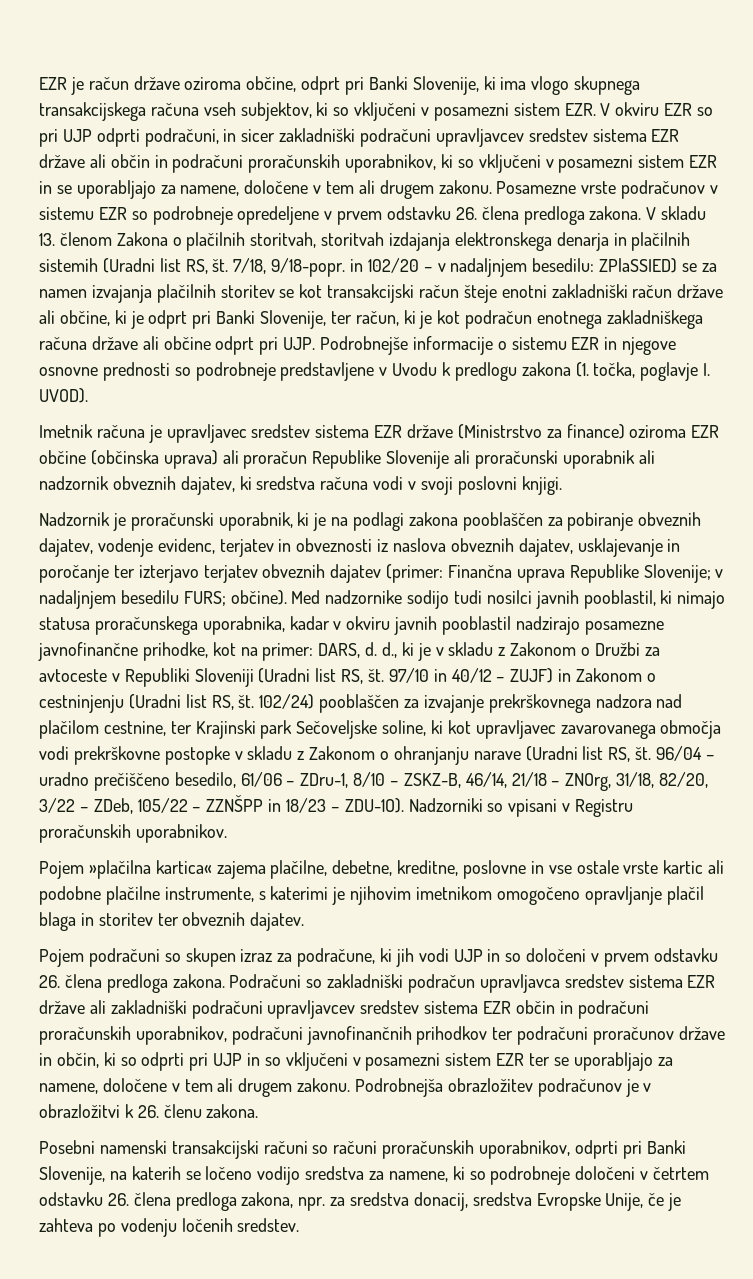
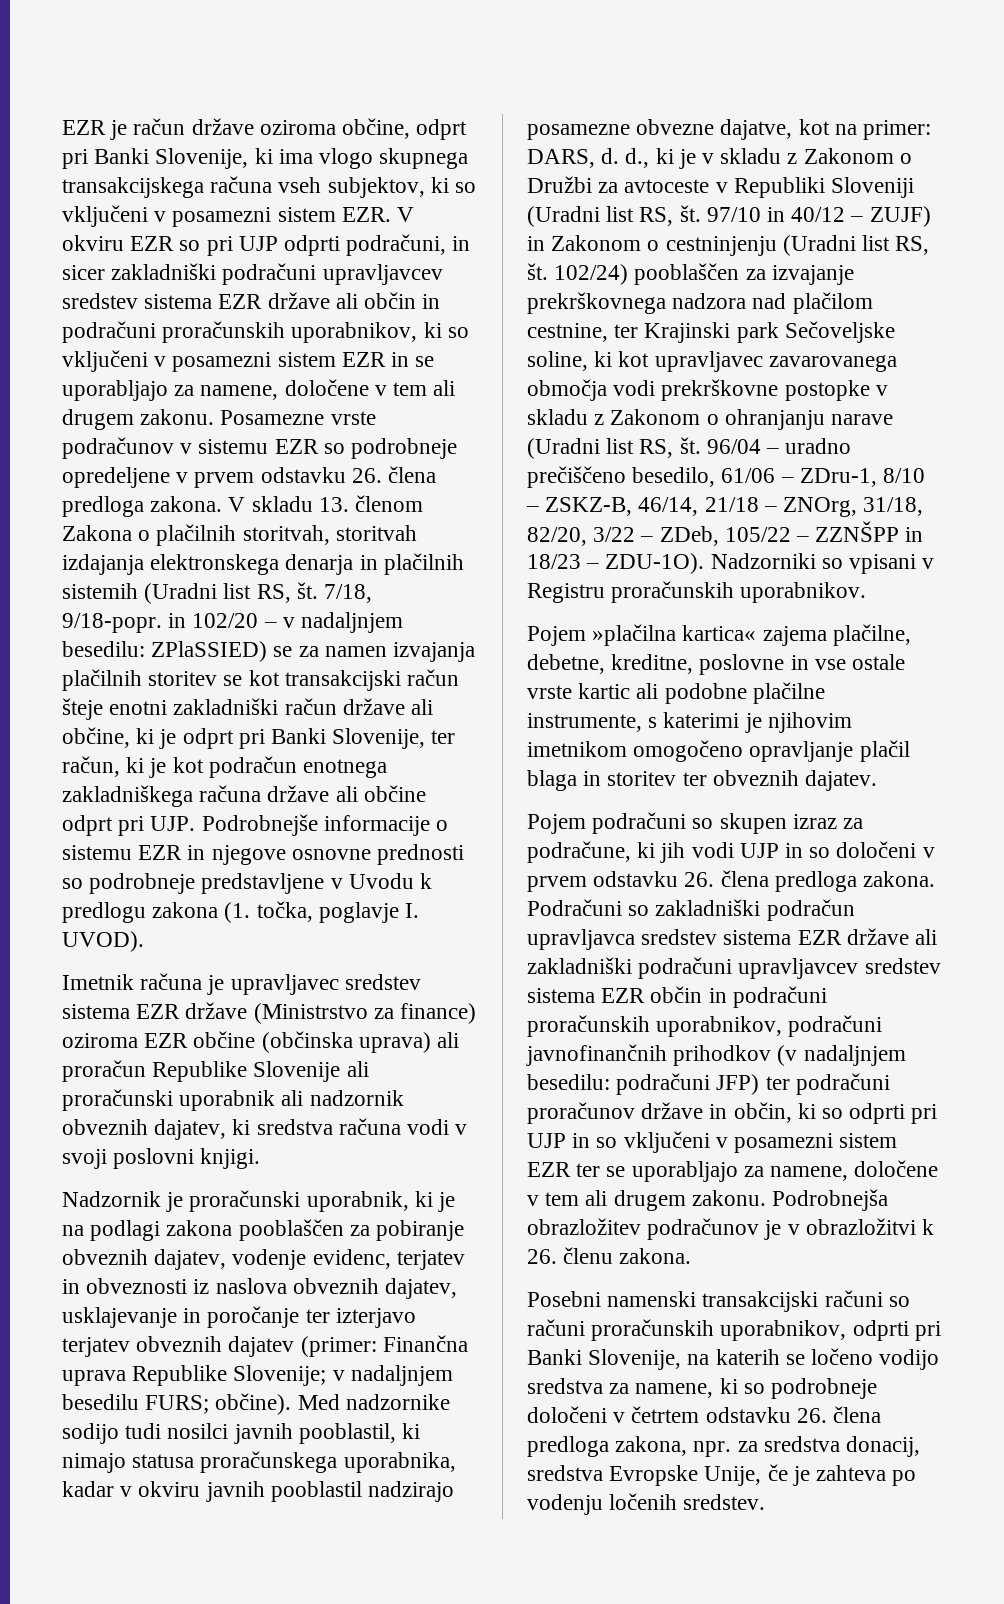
- Med nadzornike sodijo tudi nosilci javnih pooblastil, ki nimajo statusa proračunskega uporabnika, kadar v okviru javnih pooblastil nadzirajo posamezne javnofinančne prihodke, kot na primer: DARS, d. d., ki je v skladu z Zakonom o Družbi za avtoceste v Republiki Sloveniji (Uradni list RS, št.
+ Med nadzornike sodijo tudi nosilci javnih pooblastil, ki nimajo statusa proračunskega uporabnika, kadar v okviru javnih pooblastil nadzirajo posamezne obvezne dajatve, kot na primer: DARS, d. d., ki je v skladu z Zakonom o Družbi za avtoceste v Republiki Sloveniji (Uradni list RS, št.
- Podračuni so zakladniški podračun upravljavca sredstev sistema EZR države ali zakladniški podračuni upravljavcev sredstev sistema EZR občin in podračuni proračunskih uporabnikov, podračuni javnofinančnih prihodkov ter podračuni proračunov države in občin, ki so odprti pri UJP in so vključeni v posamezni sistem EZR ter se uporabljajo za namene, določene v tem ali drugem zakonu.
+ Podračuni so zakladniški podračun upravljavca sredstev sistema EZR države ali zakladniški podračuni upravljavcev sredstev sistema EZR občin in podračuni proračunskih uporabnikov, podračuni javnofinančnih prihodkov (v nadaljnjem besedilu: podračuni JFP) ter podračuni proračunov države in občin, ki so odprti pri UJP in so vključeni v posamezni sistem EZR ter se uporabljajo za namene, določene v tem ali drugem zakonu.

